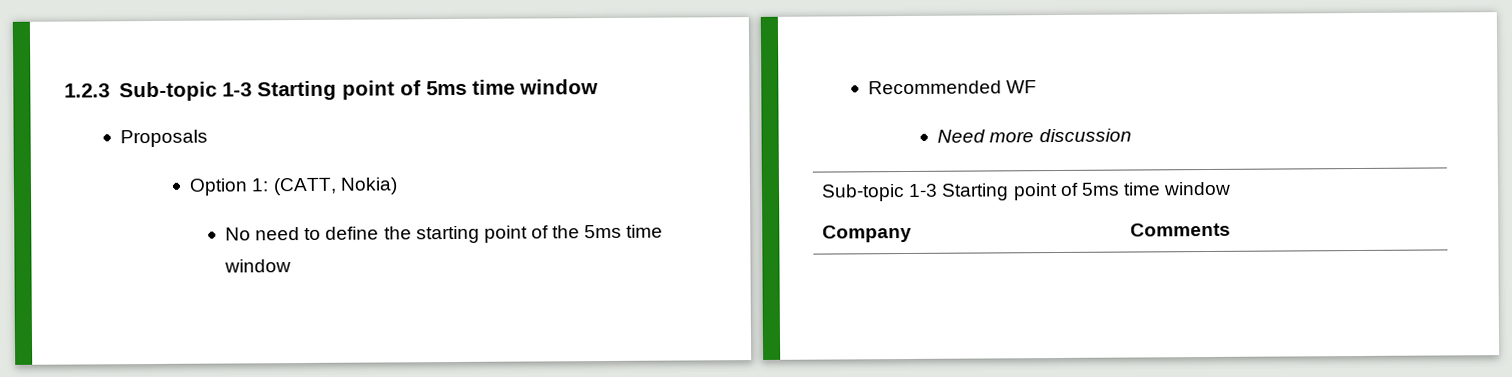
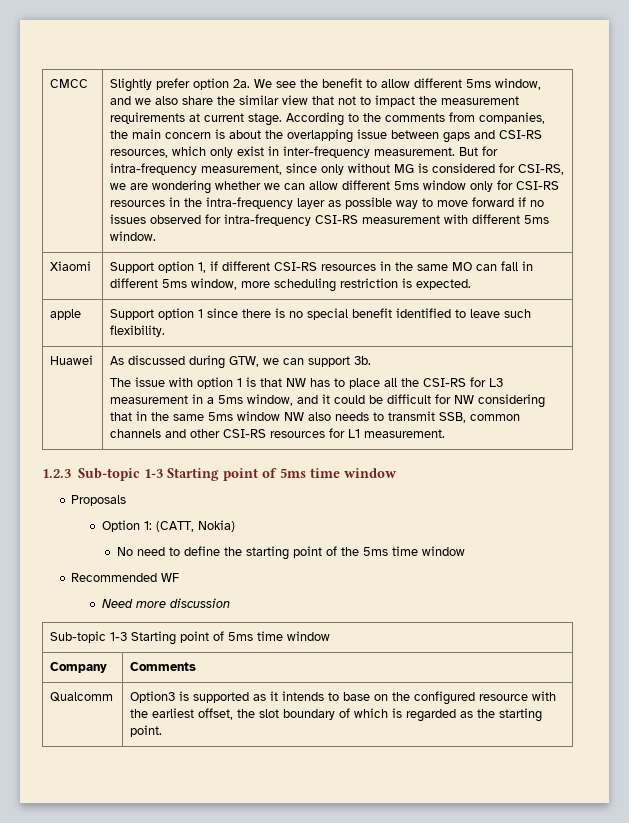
+ CMCC | Slightly prefer option 2a. We see the benefit to allow different 5ms window, and we also share the similar view that not to impact the measurement requirements at current stage. According to the comments from companies, the main concern is about the overlapping issue between gaps and CSI-RS resources, which only exist in inter-frequency measurement. But for intra-frequency measurement, since only without MG is considered for CSI-RS, we are wondering whether we can allow different 5ms window only for CSI-RS resources in the intra-frequency layer as possible way to move forward if no issues observed for intra-frequency CSI-RS measurement with different 5ms window.
+ Xiaomi | Support option 1, if different CSI-RS resources in the same MO can fall in different 5ms window, more scheduling restriction is expected.
+ apple | Support option 1 since there is no special benefit identified to leave such flexibility.
+ Huawei | As discussed during GTW, we can support 3b.
+ The issue with option 1 is that NW has to place all the CSI-RS for L3 measurement in a 5ms window, and it could be difficult for NW considering that in the same 5ms window NW also needs to transmit SSB, common channels and other CSI-RS resources for L1 measurement.
+ Qualcomm | Option3 is supported as it intends to base on the configured resource with the earliest offset, the slot boundary of which is regarded as the starting point.

